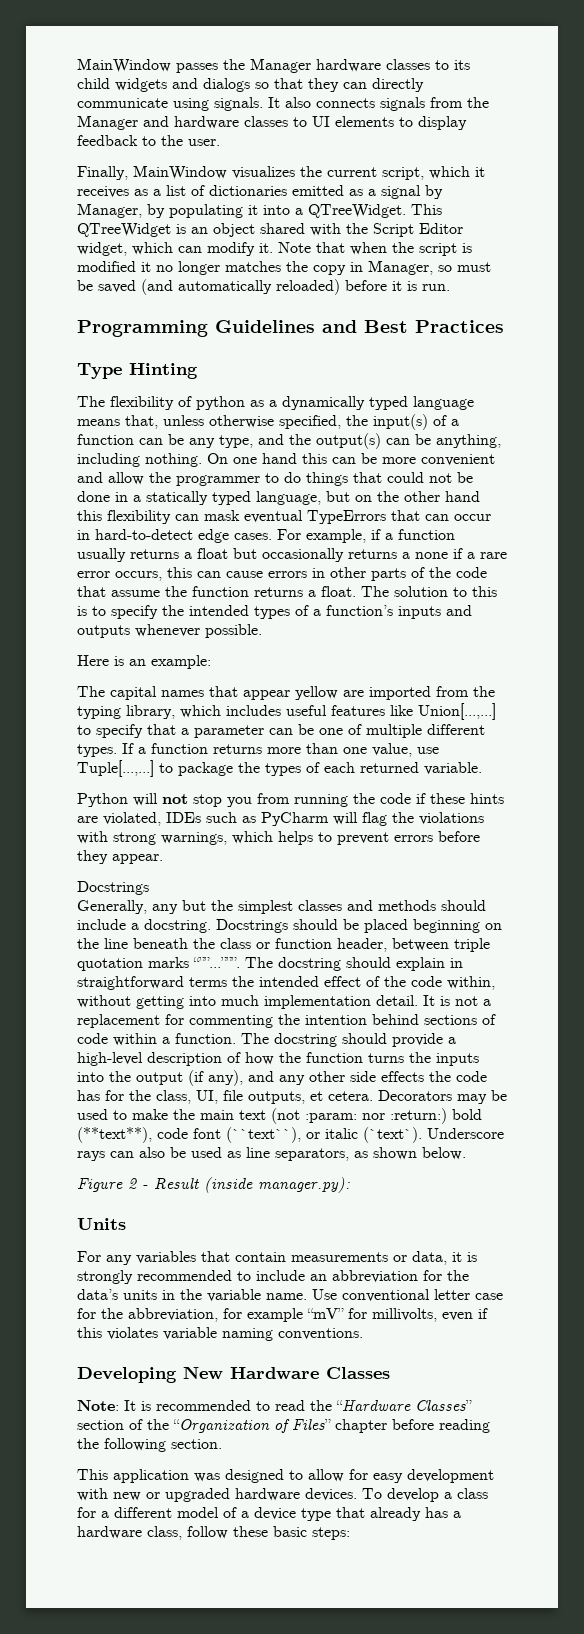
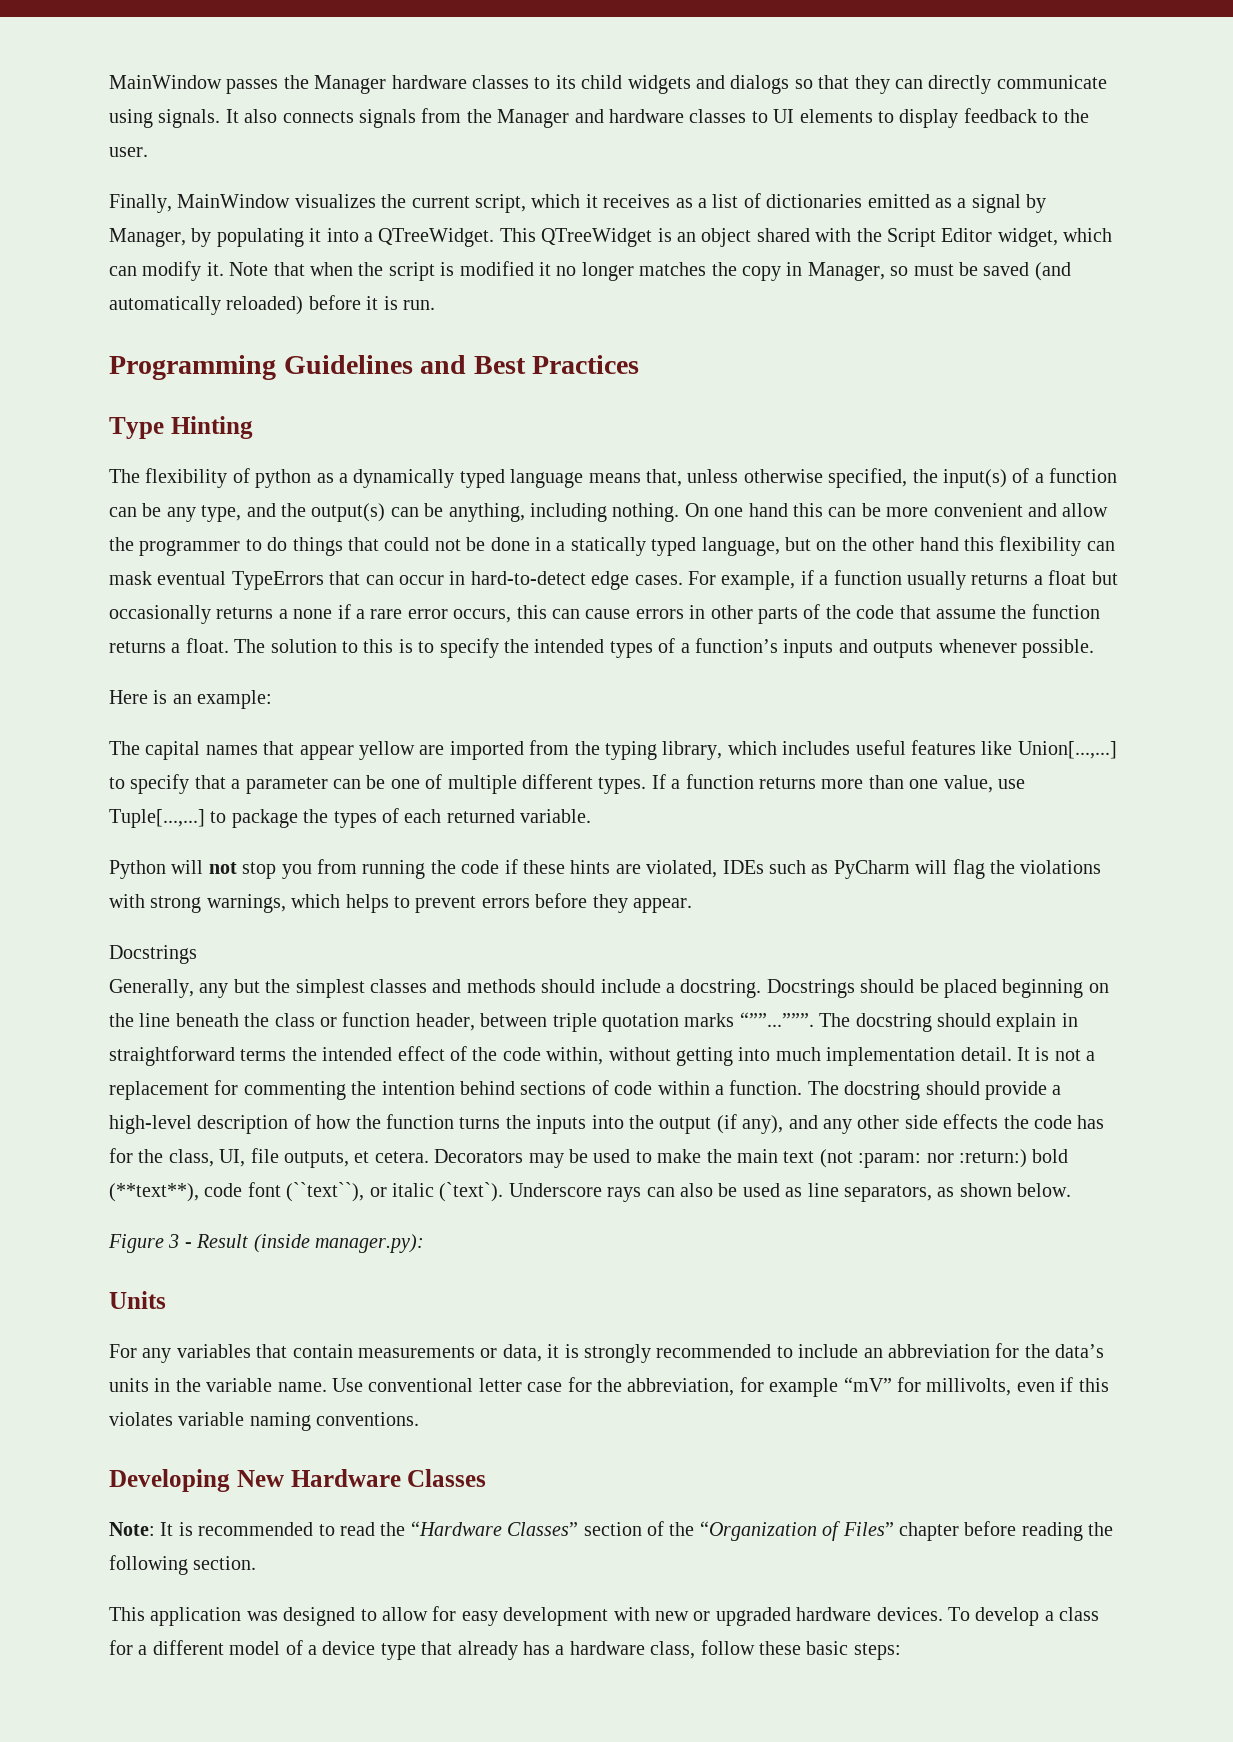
- Figure 2 - Result (inside manager.py):
+ Figure 3 - Result (inside manager.py):

